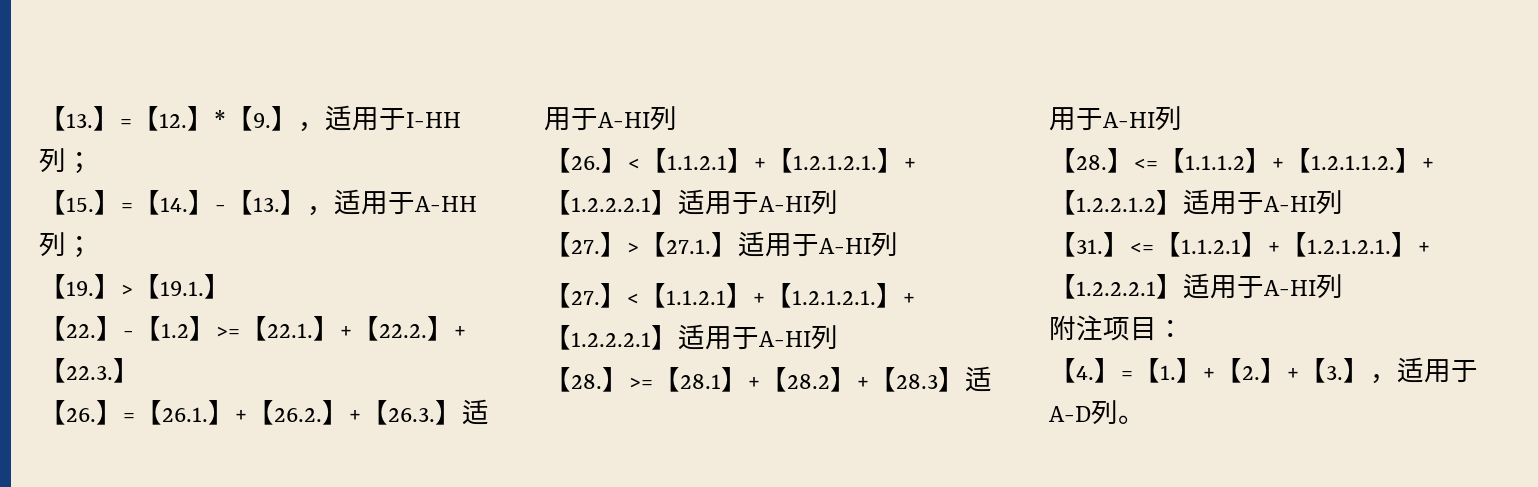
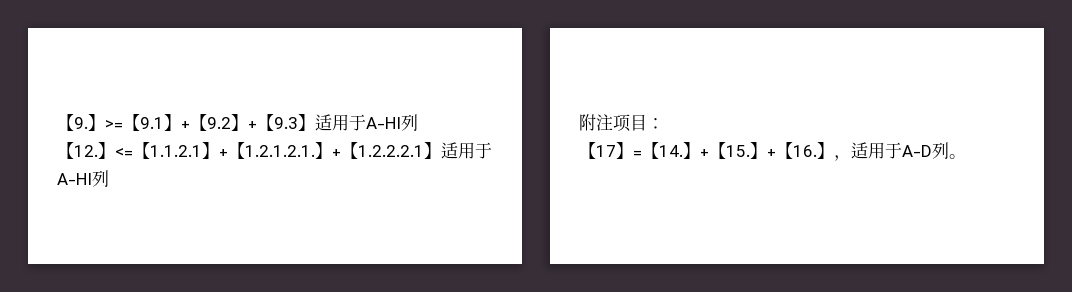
- 【13.】=【12.】*【9.】，适用于I-HH列；
- 【15.】=【14.】-【13.】，适用于A-HH列；
- 【19.】>【19.1.】
- 【22.】-【1.2】>=【22.1.】+【22.2.】+【22.3.】
- 【26.】=【26.1.】+【26.2.】+【26.3.】适用于A-HI列
- 【26.】<【1.1.2.1】+【1.2.1.2.1.】+【1.2.2.2.1】适用于A-HI列
- 【27.】>【27.1.】适用于A-HI列
- 【27.】<【1.1.2.1】+【1.2.1.2.1.】+【1.2.2.2.1】适用于A-HI列
- 【28.】>=【28.1】+【28.2】+【28.3】适用于A-HI列
- 【28.】<=【1.1.1.2】+【1.2.1.1.2.】+【1.2.2.1.2】适用于A-HI列
- 【31.】<=【1.1.2.1】+【1.2.1.2.1.】+【1.2.2.2.1】适用于A-HI列
+ 【9.】>=【9.1】+【9.2】+【9.3】适用于A-HI列
+ 【12.】<=【1.1.2.1】+【1.2.1.2.1.】+【1.2.2.2.1】适用于A-HI列
- 【4.】=【1.】+【2.】+【3.】，适用于A-D列。
+ 【17】=【14.】+【15.】+【16.】，适用于A-D列。

